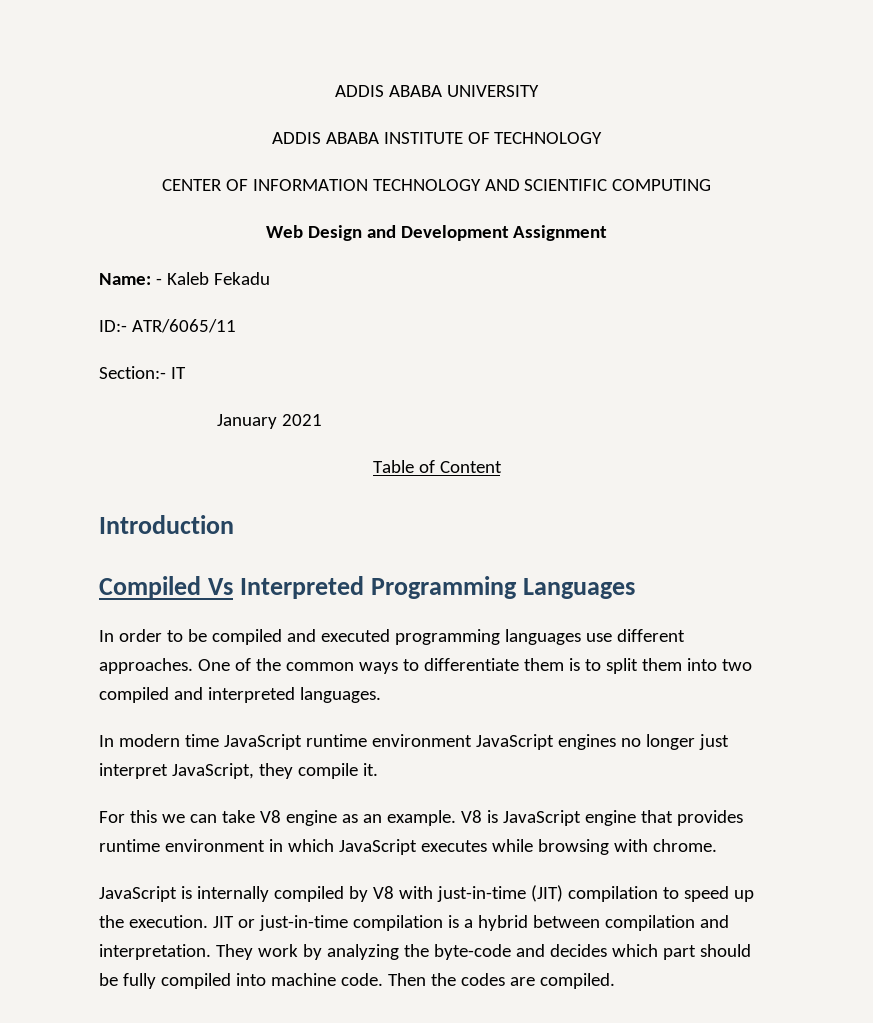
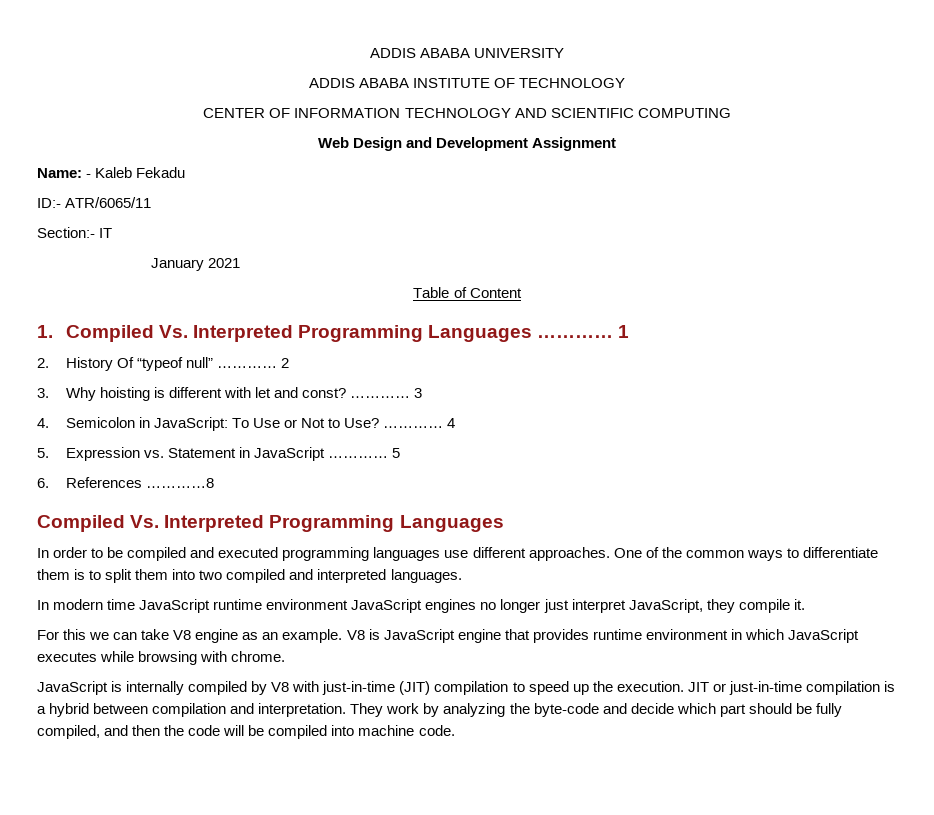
- Introduction
- Compiled Vs Interpreted Programming Languages
+ 1. Compiled Vs. Interpreted Programming Languages ………… 1
+ 2. History Of “typeof null” ………… 2
+ 3. Why hoisting is different with let and const? ………… 3
+ 4. Semicolon in JavaScript: To Use or Not to Use? ………… 4
+ 5. Expression vs. Statement in JavaScript ………… 5
+ 6. References …………8
+ Compiled Vs. Interpreted Programming Languages
- They work by analyzing the byte-code and decides which part should be fully compiled into machine code. Then the codes are compiled.
+ They work by analyzing the byte-code and decide which part should be fully compiled, and then the code will be compiled into machine code.

